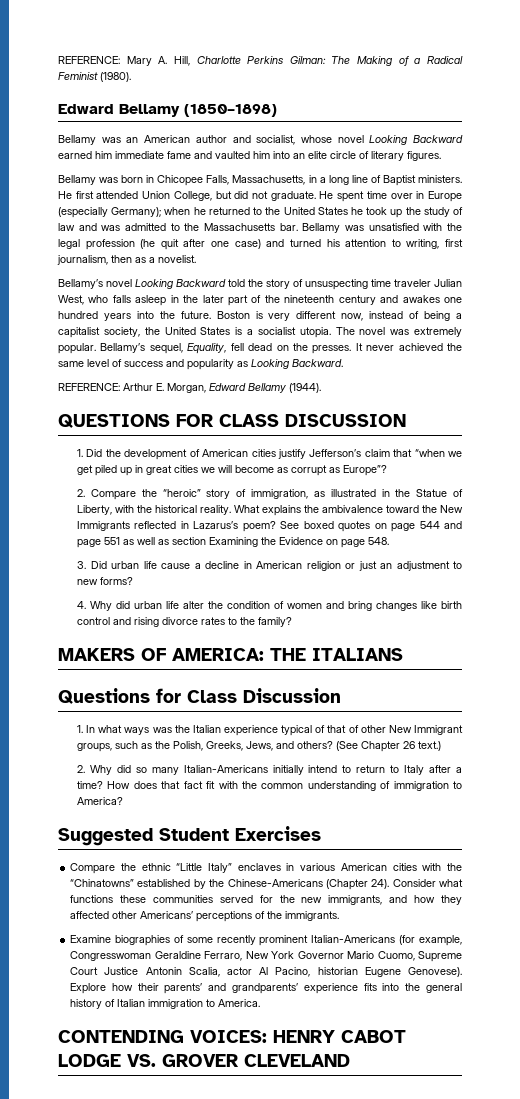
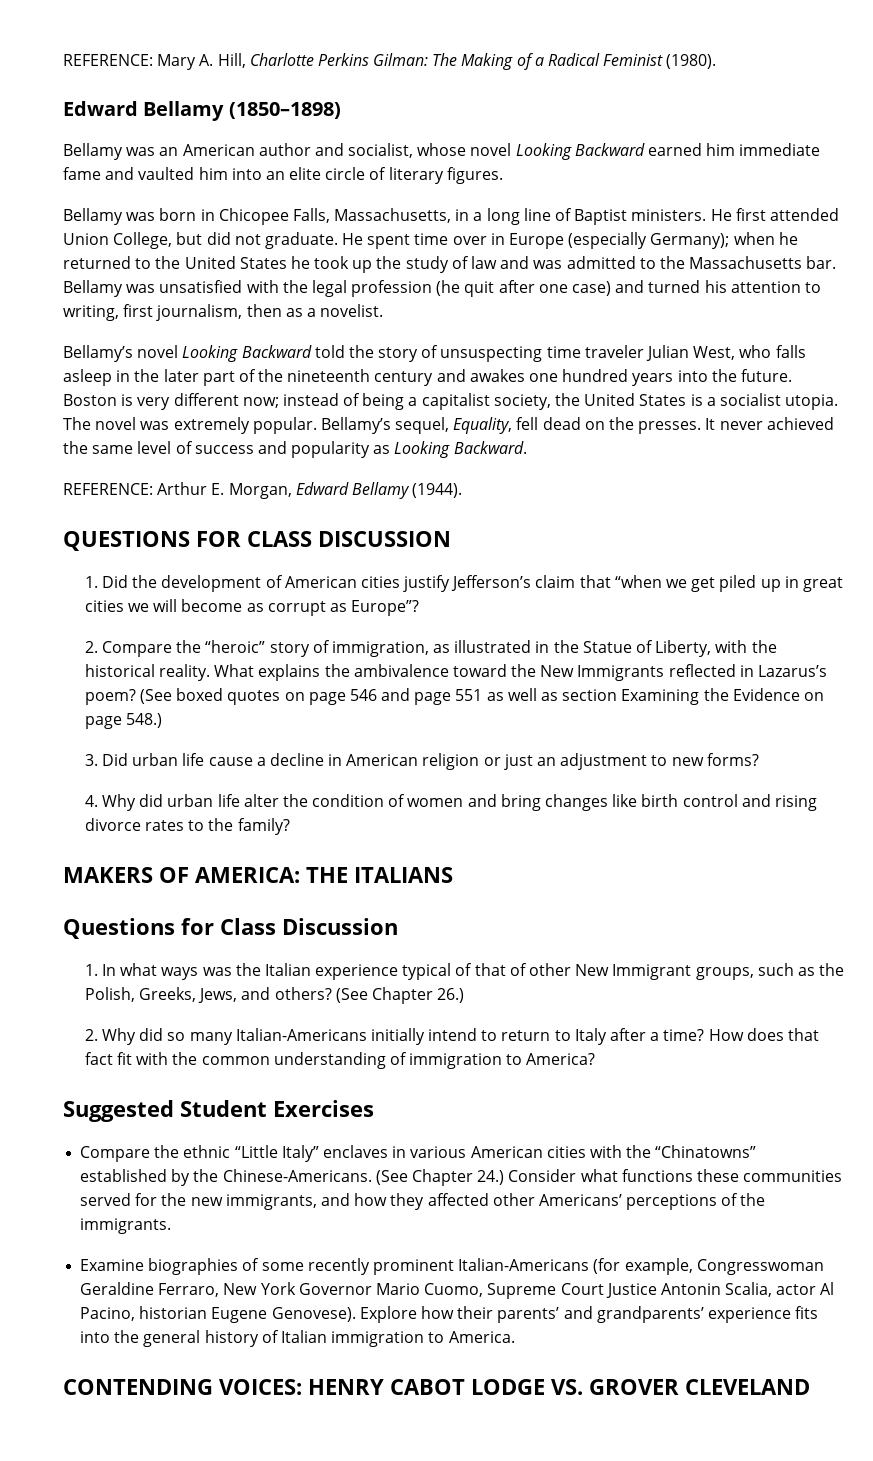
- Boston is very different now, instead of being a capitalist society, the United States is a socialist utopia.
+ Boston is very different now; instead of being a capitalist society, the United States is a socialist utopia.
- See boxed quotes on page 544 and page 551 as well as section Examining the Evidence on page 548.
+ (See boxed quotes on page 546 and page 551 as well as section Examining the Evidence on page 548.)
- (See Chapter 26 text.)
+ (See Chapter 26.)
- Compare the ethnic “Little Italy” enclaves in various American cities with the “Chinatowns” established by the Chinese-Americans (Chapter 24). Consider what functions these communities served for the new immigrants, and how they affected other Americans’ perceptions of the immigrants.
+ Compare the ethnic “Little Italy” enclaves in various American cities with the “Chinatowns” established by the Chinese-Americans. (See Chapter 24.) Consider what functions these communities served for the new immigrants, and how they affected other Americans’ perceptions of the immigrants.

